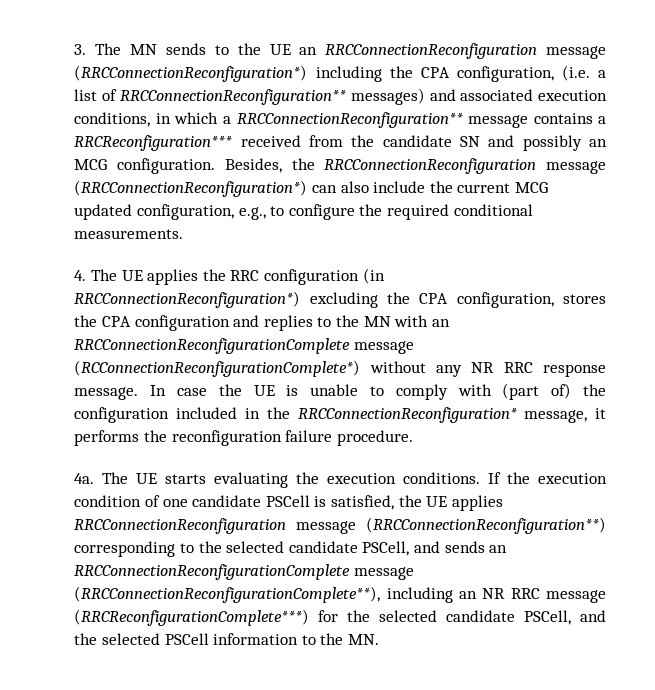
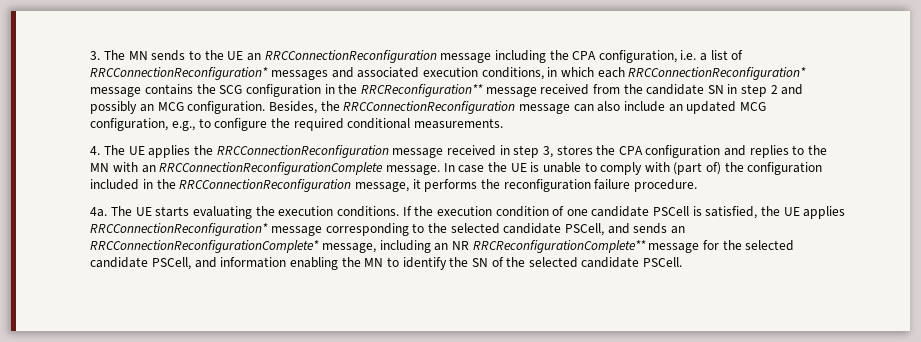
- 3. The MN sends to the UE an RRCConnectionReconfiguration message (RRCConnectionReconfiguration*) including the CPA configuration, (i.e. a list of RRCConnectionReconfiguration** messages) and associated execution conditions, in which a RRCConnectionReconfiguration** message contains a RRCReconfiguration*** received from the candidate SN and possibly an MCG configuration.
+ 3. The MN sends to the UE an RRCConnectionReconfiguration message including the CPA configuration, i.e. a list of RRCConnectionReconfiguration* messages and associated execution conditions, in which each RRCConnectionReconfiguration* message contains the SCG configuration in the RRCReconfiguration** message received from the candidate SN in step 2 and possibly an MCG configuration.
- Besides, the RRCConnectionReconfiguration message (RRCConnectionReconfiguration*) can also include the current MCG updated configuration, e.g., to configure the required conditional measurements.
+ Besides, the RRCConnectionReconfiguration message can also include an updated MCG configuration, e.g., to configure the required conditional measurements.
- 4. The UE applies the RRC configuration (in RRCConnectionReconfiguration*) excluding the CPA configuration, stores the CPA configuration and replies to the MN with an RRCConnectionReconfigurationComplete message (RCConnectionReconfigurationComplete*) without any NR RRC response message.
+ 4. The UE applies the RRCConnectionReconfiguration message received in step 3, stores the CPA configuration and replies to the MN with an RRCConnectionReconfigurationComplete message.
- In case the UE is unable to comply with (part of) the configuration included in the RRCConnectionReconfiguration* message, it performs the reconfiguration failure procedure.
+ In case the UE is unable to comply with (part of) the configuration included in the RRCConnectionReconfiguration message, it performs the reconfiguration failure procedure.
- If the execution condition of one candidate PSCell is satisfied, the UE applies RRCConnectionReconfiguration message (RRCConnectionReconfiguration**) corresponding to the selected candidate PSCell, and sends an RRCConnectionReconfigurationComplete message (RRCConnectionReconfigurationComplete**), including an NR RRC message (RRCReconfigurationComplete***) for the selected candidate PSCell, and the selected PSCell information to the MN.
+ If the execution condition of one candidate PSCell is satisfied, the UE applies RRCConnectionReconfiguration* message corresponding to the selected candidate PSCell, and sends an RRCConnectionReconfigurationComplete* message, including an NR RRCReconfigurationComplete** message for the selected candidate PSCell, and information enabling the MN to identify the SN of the selected candidate PSCell.

